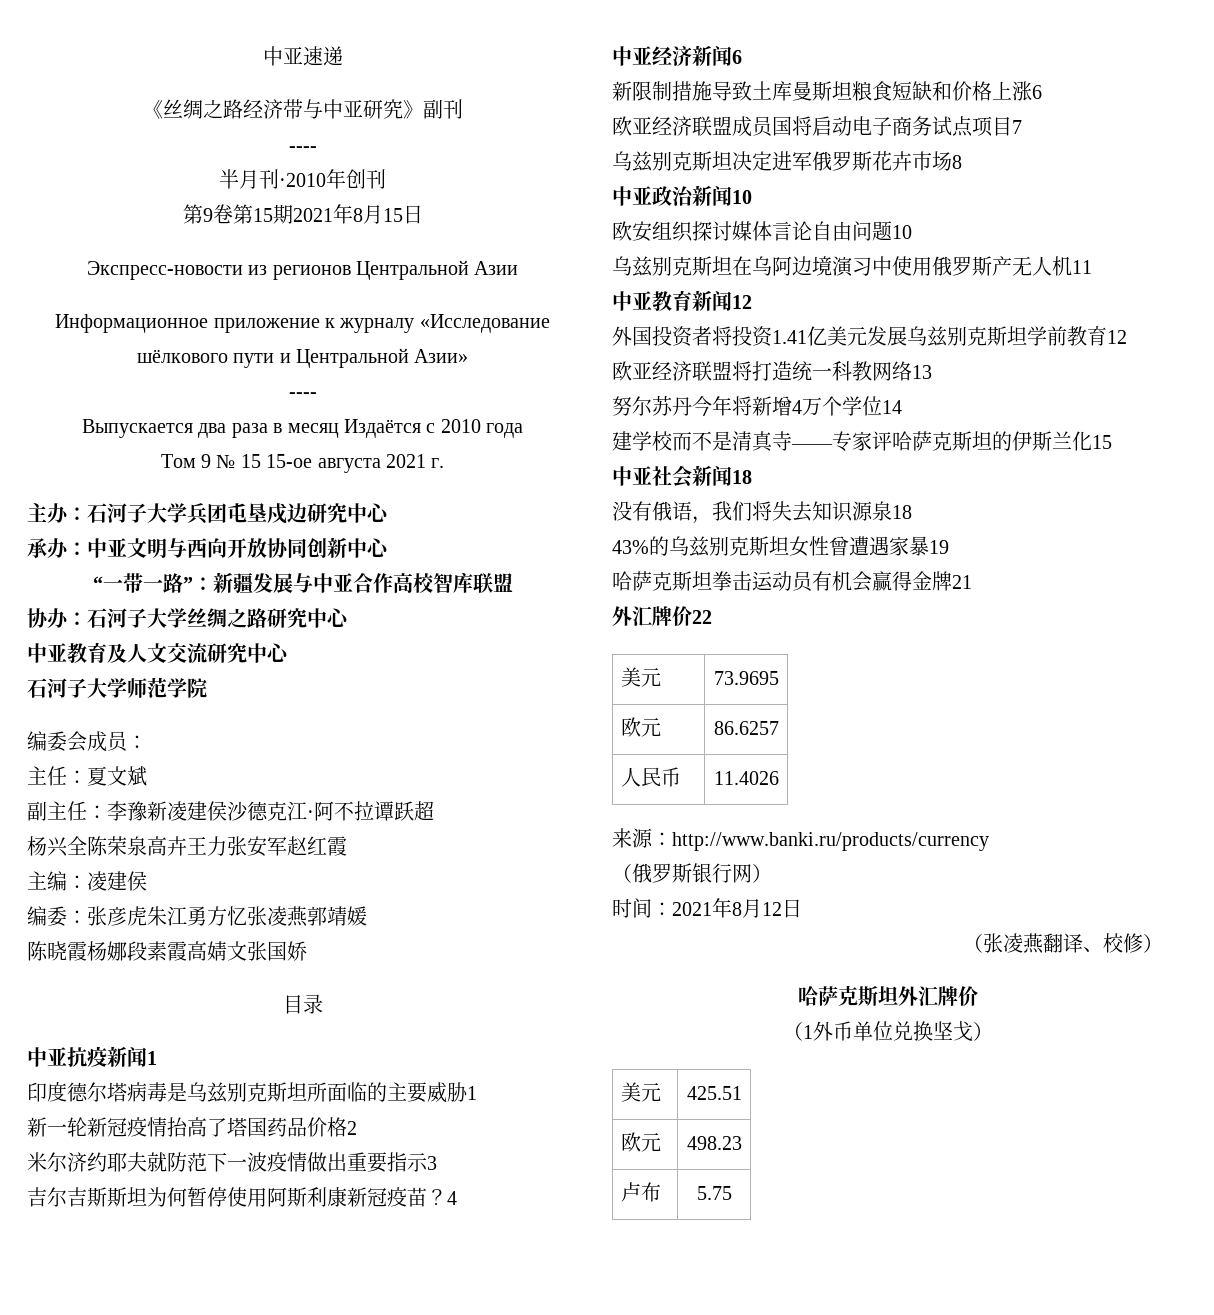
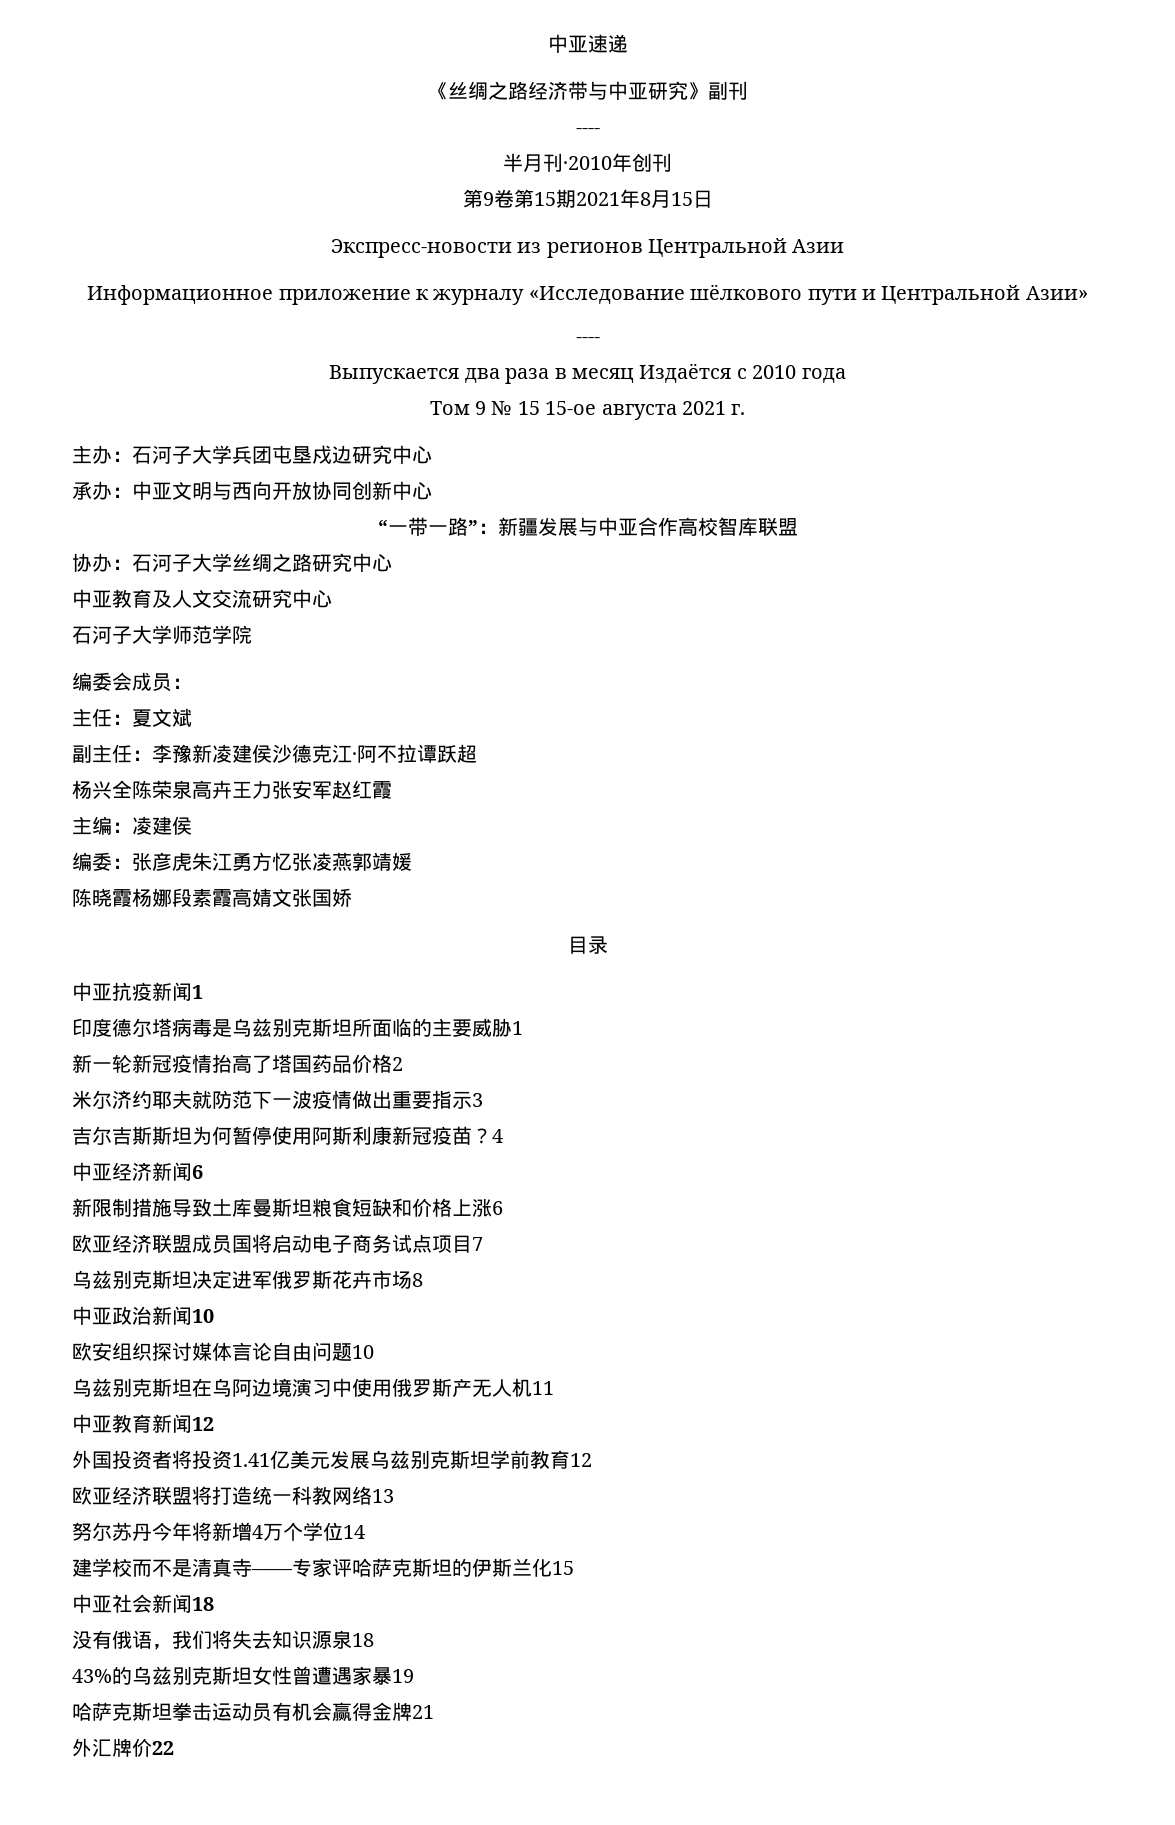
- 美元 | 73.9695
- 欧元 | 86.6257
- 人民币 | 11.4026
- 来源：http://www.banki.ru/products/currency
- （俄罗斯银行网）
- 时间：2021年8月12日
- （张凌燕翻译、校修）
- 哈萨克斯坦外汇牌价
- （1外币单位兑换坚戈）
- 美元 | 425.51
- 欧元 | 498.23
- 卢布 | 5.75

